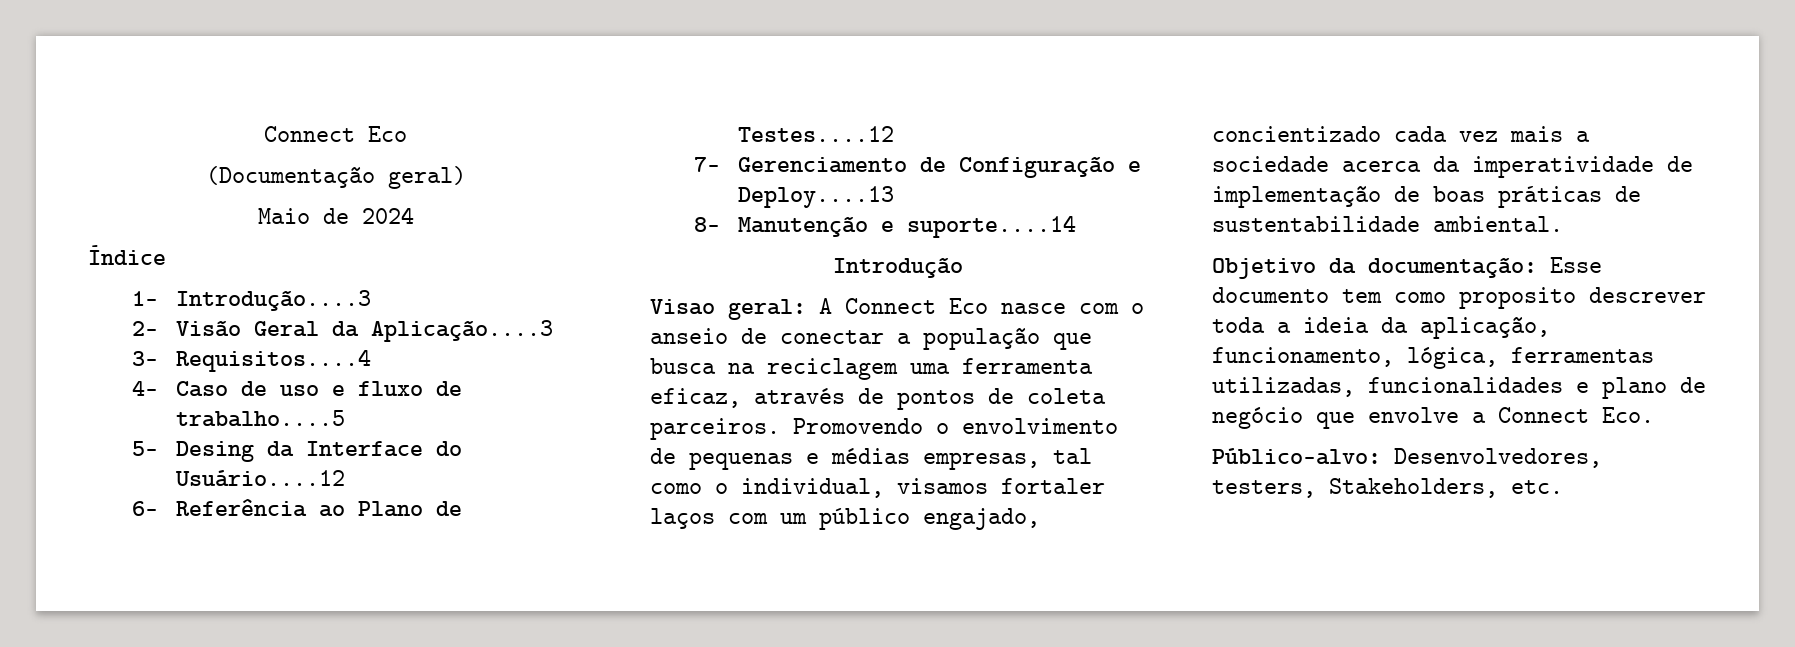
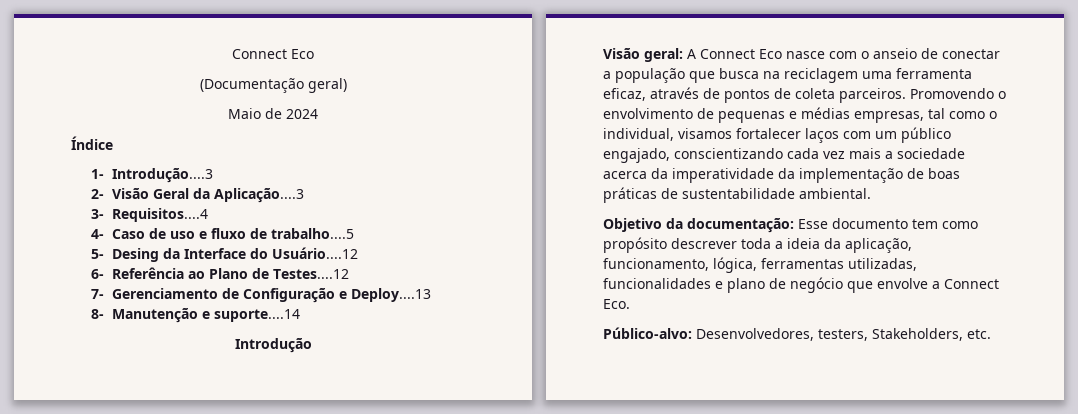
- Visao geral: A Connect Eco nasce com o anseio de conectar a população que busca na reciclagem uma ferramenta eficaz, através de pontos de coleta parceiros.
+ Visão geral: A Connect Eco nasce com o anseio de conectar a população que busca na reciclagem uma ferramenta eficaz, através de pontos de coleta parceiros.
- Promovendo o envolvimento de pequenas e médias empresas, tal como o individual, visamos fortaler laços com um público engajado, concientizado cada vez mais a sociedade acerca da imperatividade de implementação de boas práticas de sustentabilidade ambiental.
+ Promovendo o envolvimento de pequenas e médias empresas, tal como o individual, visamos fortalecer laços com um público engajado, conscientizando cada vez mais a sociedade acerca da imperatividade da implementação de boas práticas de sustentabilidade ambiental.
- Objetivo da documentação: Esse documento tem como proposito descrever toda a ideia da aplicação, funcionamento, lógica, ferramentas utilizadas, funcionalidades e plano de negócio que envolve a Connect Eco.
+ Objetivo da documentação: Esse documento tem como propósito descrever toda a ideia da aplicação, funcionamento, lógica, ferramentas utilizadas, funcionalidades e plano de negócio que envolve a Connect Eco.

